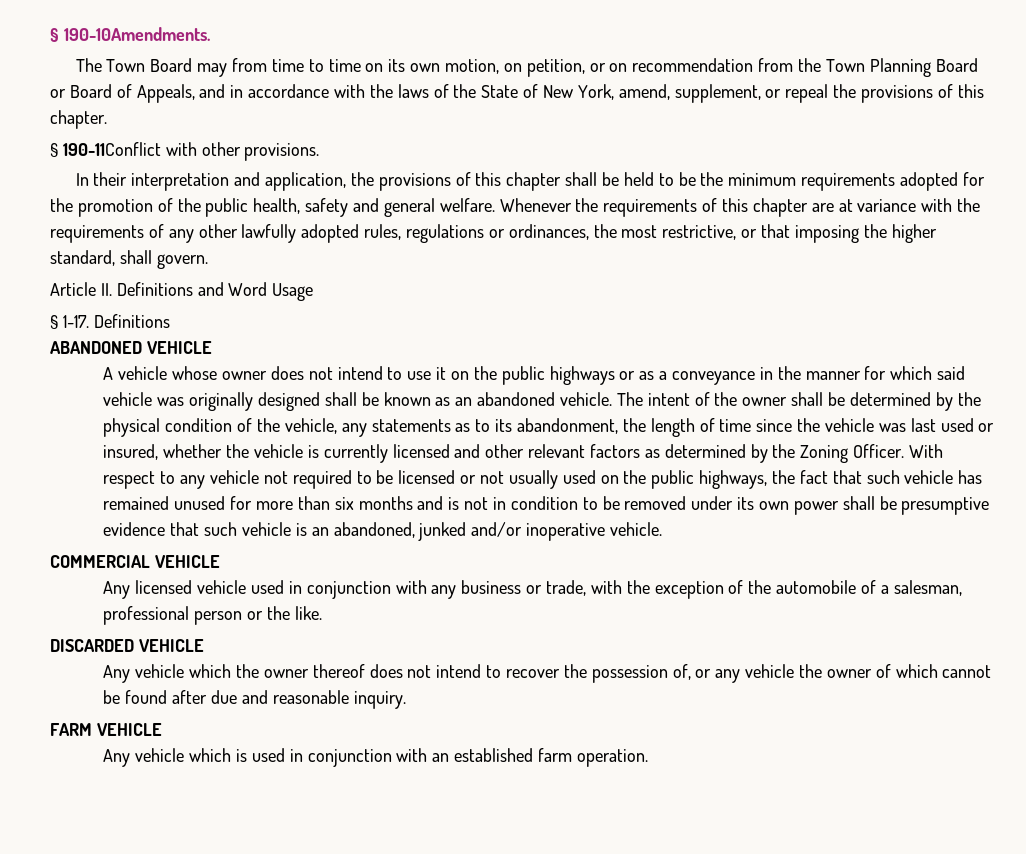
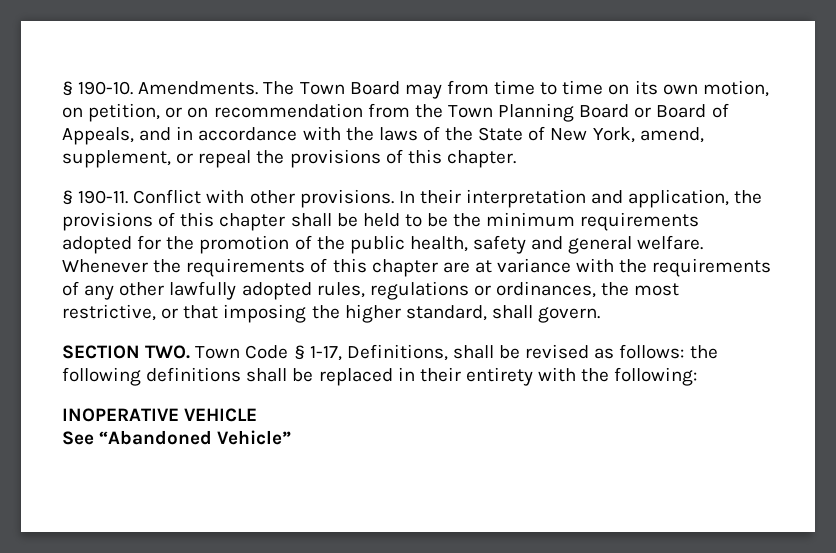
- § 190-10Amendments.
- The Town Board may from time to time on its own motion, on petition, or on recommendation from the Town Planning Board or Board of Appeals, and in accordance with the laws of the State of New York, amend, supplement, or repeal the provisions of this chapter.
+ § 190-10. Amendments. The Town Board may from time to time on its own motion, on petition, or on recommendation from the Town Planning Board or Board of Appeals, and in accordance with the laws of the State of New York, amend, supplement, or repeal the provisions of this chapter.
- § 190-11Conflict with other provisions.
- In their interpretation and application, the provisions of this chapter shall be held to be the minimum requirements adopted for the promotion of the public health, safety and general welfare.
+ § 190-11. Conflict with other provisions. In their interpretation and application, the provisions of this chapter shall be held to be the minimum requirements adopted for the promotion of the public health, safety and general welfare.
- Article II. Definitions and Word Usage
- § 1-17. Definitions
- ABANDONED VEHICLE
- A vehicle whose owner does not intend to use it on the public highways or as a conveyance in the manner for which said vehicle was originally designed shall be known as an abandoned vehicle. The intent of the owner shall be determined by the physical condition of the vehicle, any statements as to its abandonment, the length of time since the vehicle was last used or insured, whether the vehicle is currently licensed and other relevant factors as determined by the Zoning Officer. With respect to any vehicle not required to be licensed or not usually used on the public highways, the fact that such vehicle has remained unused for more than six months and is not in condition to be removed under its own power shall be presumptive evidence that such vehicle is an abandoned, junked and/or inoperative vehicle.
- COMMERCIAL VEHICLE
- Any licensed vehicle used in conjunction with any business or trade, with the exception of the automobile of a salesman, professional person or the like.
- DISCARDED VEHICLE
- Any vehicle which the owner thereof does not intend to recover the possession of, or any vehicle the owner of which cannot be found after due and reasonable inquiry.
- FARM VEHICLE
- Any vehicle which is used in conjunction with an established farm operation.
+ SECTION TWO. Town Code § 1-17, Definitions, shall be revised as follows: the following definitions shall be replaced in their entirety with the following:
+ INOPERATIVE VEHICLE
+ See “Abandoned Vehicle”

